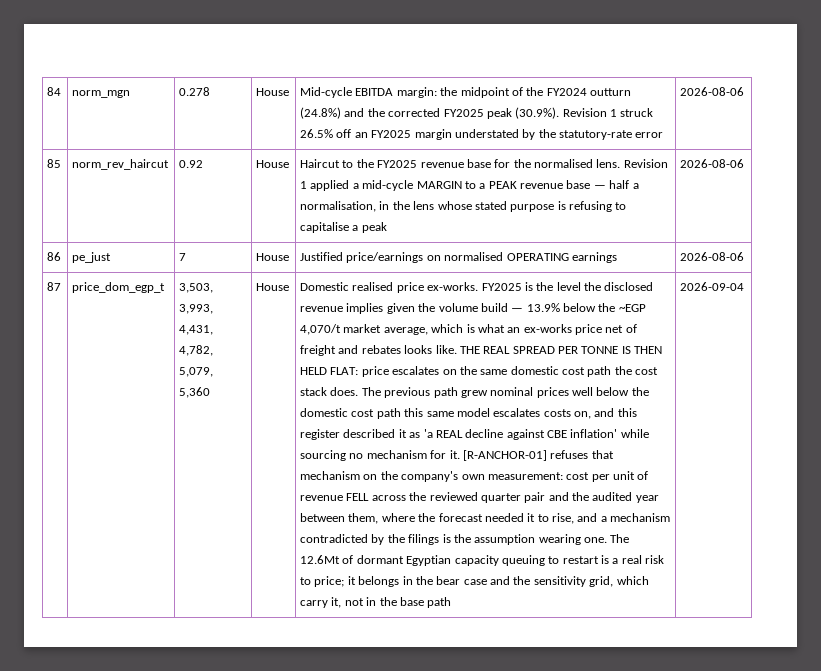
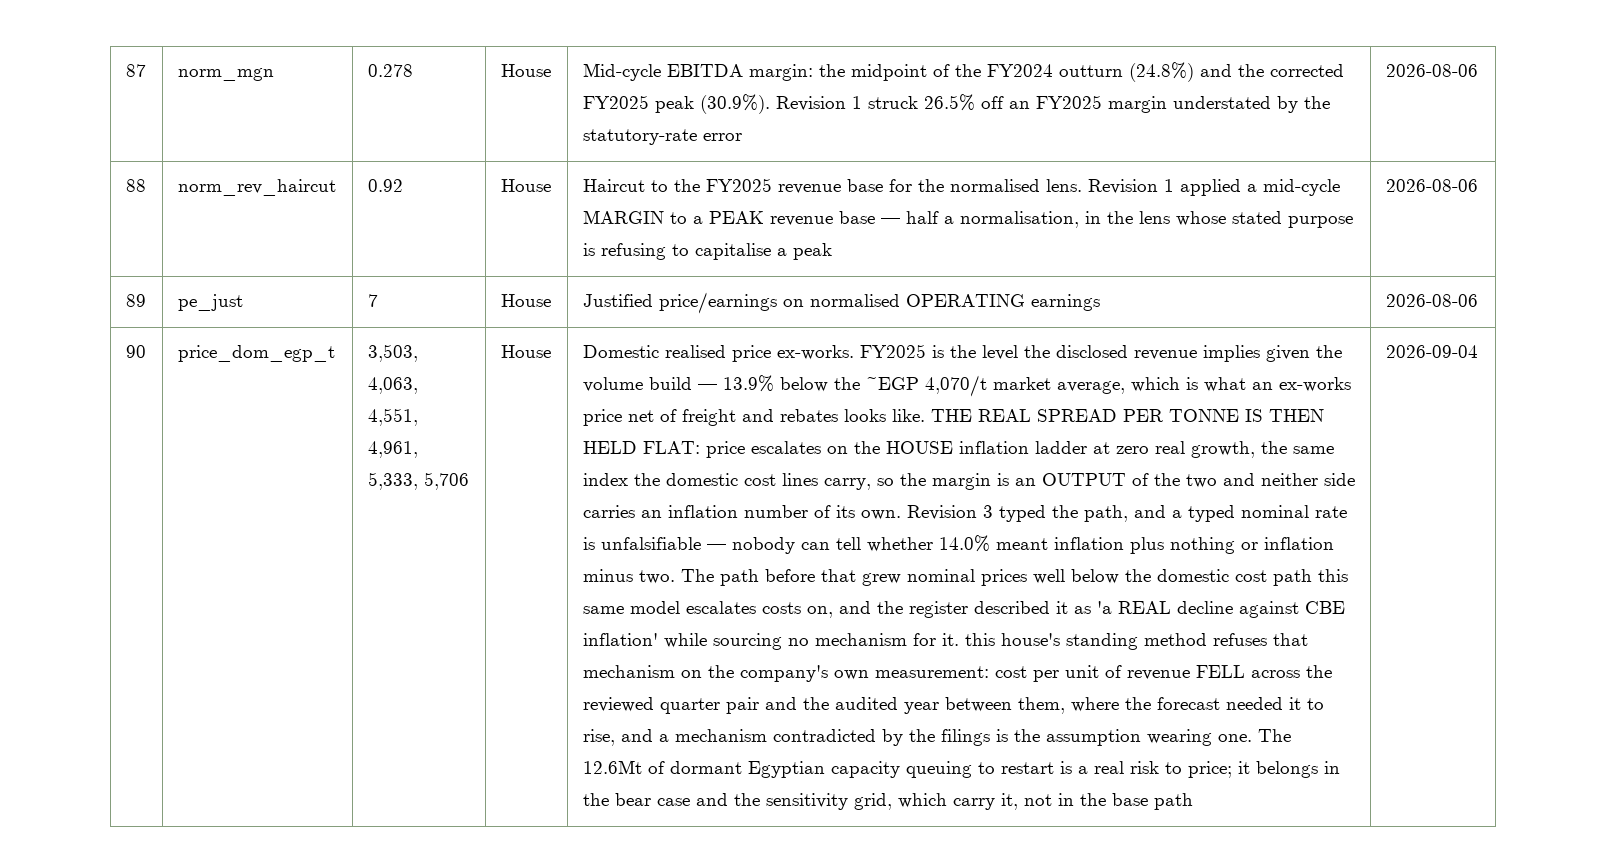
- 84 | norm_mgn | 0.278 | House | Mid-cycle EBITDA margin: the midpoint of the FY2024 outturn (24.8%) and the corrected FY2025 peak (30.9%). Revision 1 struck 26.5% off an FY2025 margin understated by the statutory-rate error | 2026-08-06
+ 87 | norm_mgn | 0.278 | House | Mid-cycle EBITDA margin: the midpoint of the FY2024 outturn (24.8%) and the corrected FY2025 peak (30.9%). Revision 1 struck 26.5% off an FY2025 margin understated by the statutory-rate error | 2026-08-06
- 85
+ 88
- 86 | pe_just | 7 | House | Justified price/earnings on normalised OPERATING earnings | 2026-08-06
+ 89 | pe_just | 7 | House | Justified price/earnings on normalised OPERATING earnings | 2026-08-06
- 87
+ 90
- 3,503, 3,993, 4,431, 4,782, 5,079, 5,360
+ 3,503, 4,063, 4,551, 4,961, 5,333, 5,706
- price escalates on the same domestic cost path the cost stack does. The previous path grew nominal prices well below the domestic cost path this same model escalates costs on, and this register described it as 'a REAL decline against CBE inflation' while sourcing no mechanism for it. [R-ANCHOR-01] refuses that mechanism on the company's own measurement:
+ price escalates on the HOUSE inflation ladder at zero real growth, the same index the domestic cost lines carry, so the margin is an OUTPUT of the two and neither side carries an inflation number of its own. Revision 3 typed the path, and a typed nominal rate is unfalsifiable — nobody can tell whether 14.0% meant inflation plus nothing or inflation minus two. The path before that grew nominal prices well below the domestic cost path this same model escalates costs on, and the register described it as 'a REAL decline against CBE inflation' while sourcing no mechanism for it. this house's standing method refuses that mechanism on the company's own measurement:

